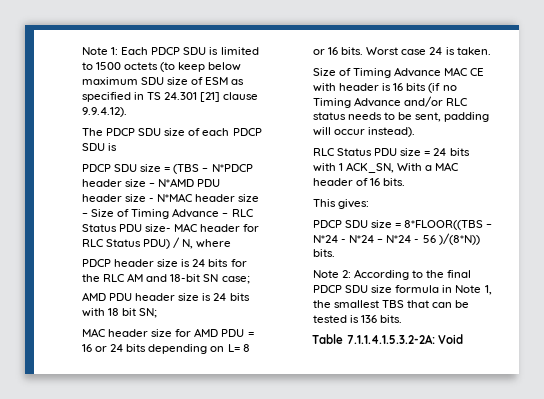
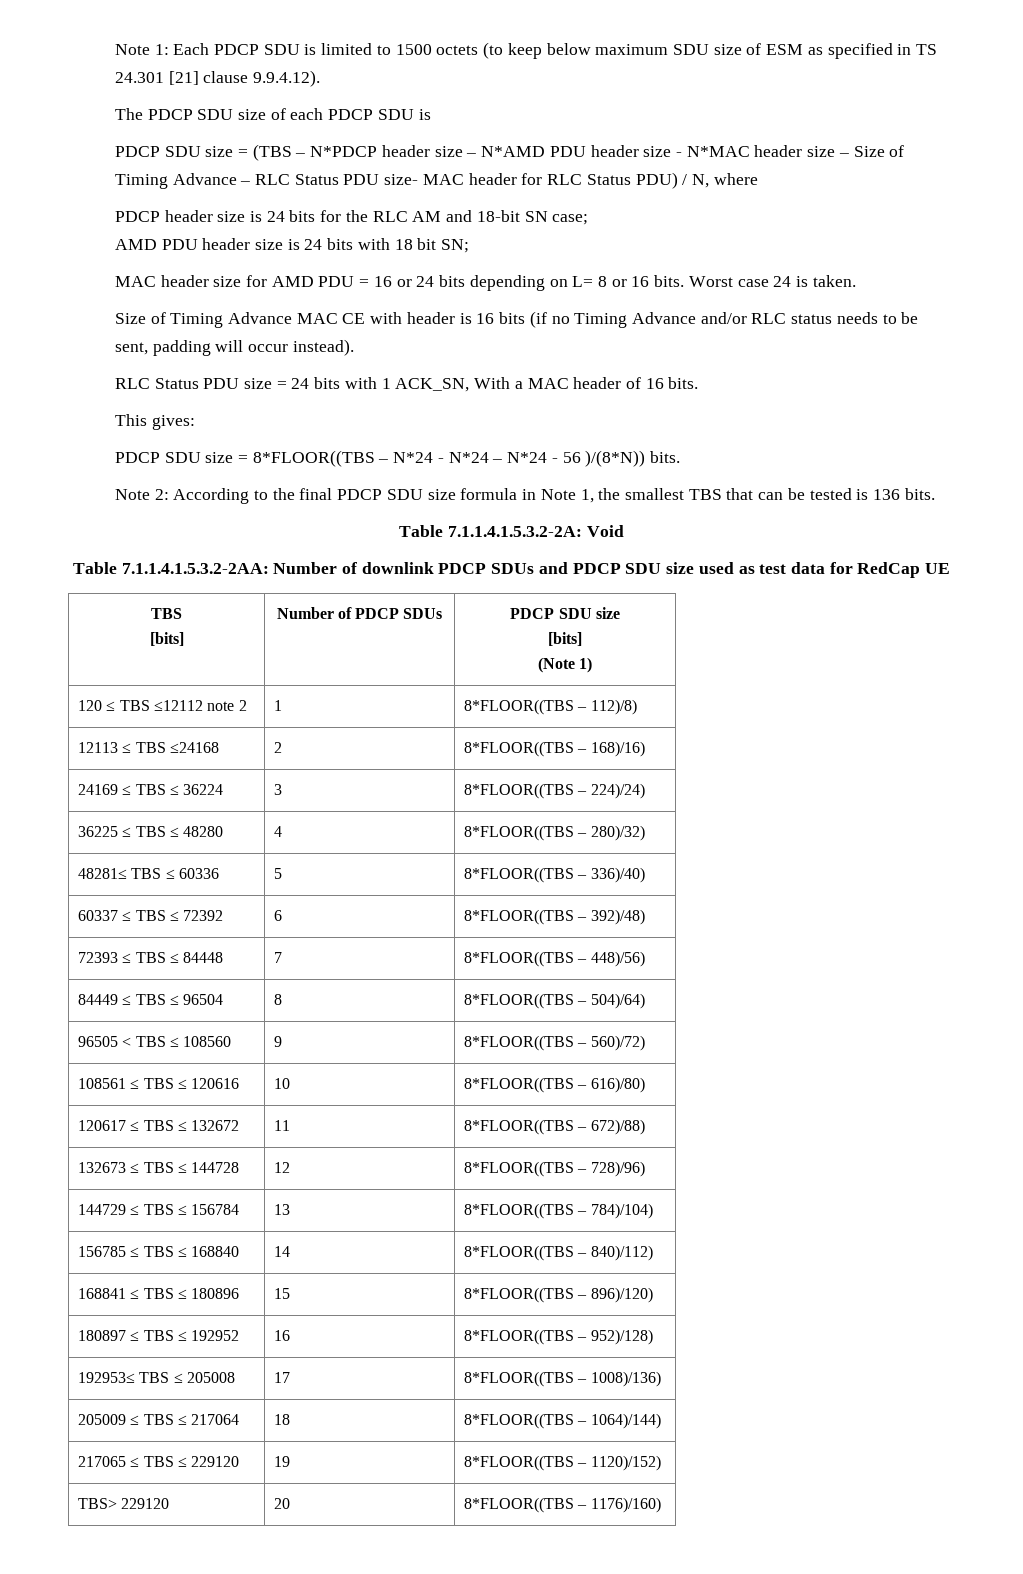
+ Table 7.1.1.4.1.5.3.2-2AA: Number of downlink PDCP SDUs and PDCP SDU size used as test data for RedCap UE
+ TBS
+ [bits] | Number of PDCP SDUs | PDCP SDU size
+ [bits]
+ (Note 1)
+ 120 ≤ TBS ≤12112 note 2 | 1 | 8*FLOOR((TBS – 112)/8)
+ 12113 ≤ TBS ≤24168 | 2 | 8*FLOOR((TBS – 168)/16)
+ 24169 ≤ TBS ≤ 36224 | 3 | 8*FLOOR((TBS – 224)/24)
+ 36225 ≤ TBS ≤ 48280 | 4 | 8*FLOOR((TBS – 280)/32)
+ 48281≤ TBS ≤ 60336 | 5 | 8*FLOOR((TBS – 336)/40)
+ 60337 ≤ TBS ≤ 72392 | 6 | 8*FLOOR((TBS – 392)/48)
+ 72393 ≤ TBS ≤ 84448 | 7 | 8*FLOOR((TBS – 448)/56)
+ 84449 ≤ TBS ≤ 96504 | 8 | 8*FLOOR((TBS – 504)/64)
+ 96505 < TBS ≤ 108560 | 9 | 8*FLOOR((TBS – 560)/72)
+ 108561 ≤ TBS ≤ 120616 | 10 | 8*FLOOR((TBS – 616)/80)
+ 120617 ≤ TBS ≤ 132672 | 11 | 8*FLOOR((TBS – 672)/88)
+ 132673 ≤ TBS ≤ 144728 | 12 | 8*FLOOR((TBS – 728)/96)
+ 144729 ≤ TBS ≤ 156784 | 13 | 8*FLOOR((TBS – 784)/104)
+ 156785 ≤ TBS ≤ 168840 | 14 | 8*FLOOR((TBS – 840)/112)
+ 168841 ≤ TBS ≤ 180896 | 15 | 8*FLOOR((TBS – 896)/120)
+ 180897 ≤ TBS ≤ 192952 | 16 | 8*FLOOR((TBS – 952)/128)
+ 192953≤ TBS ≤ 205008 | 17 | 8*FLOOR((TBS – 1008)/136)
+ 205009 ≤ TBS ≤ 217064 | 18 | 8*FLOOR((TBS – 1064)/144)
+ 217065 ≤ TBS ≤ 229120 | 19 | 8*FLOOR((TBS – 1120)/152)
+ TBS> 229120 | 20 | 8*FLOOR((TBS – 1176)/160)

